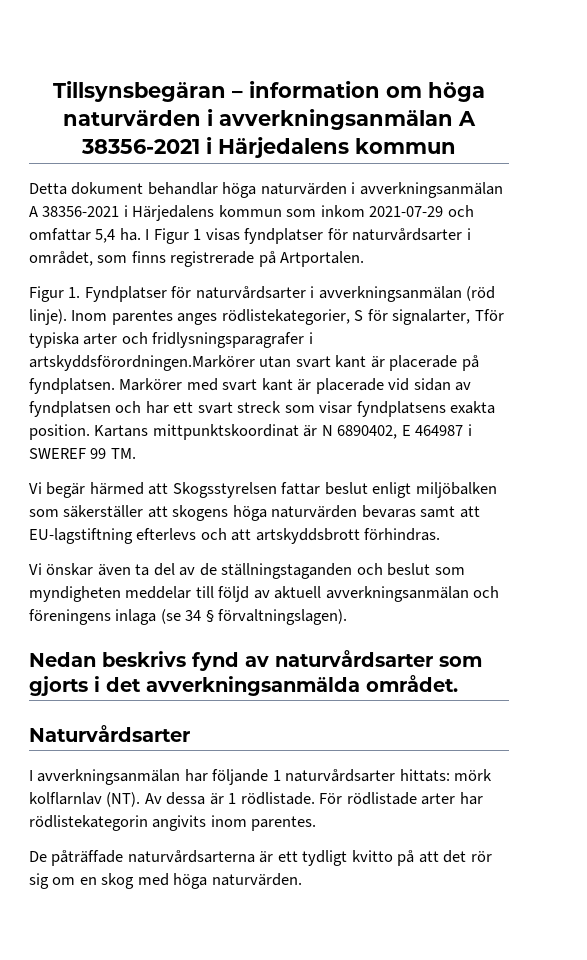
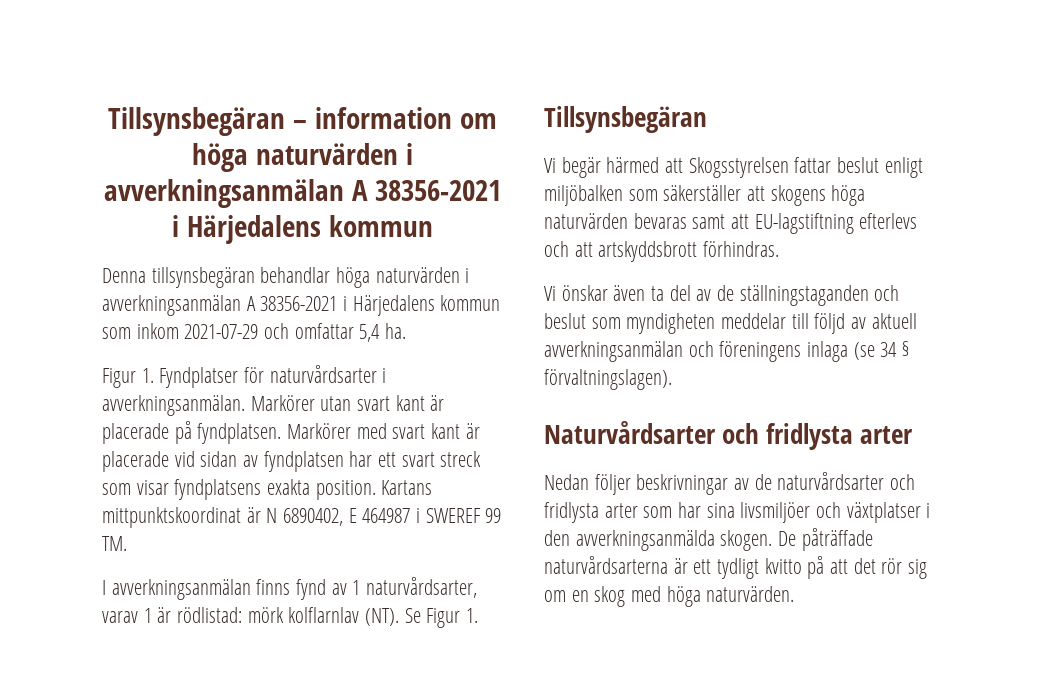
- Detta dokument behandlar höga naturvärden i avverkningsanmälan A 38356-2021 i Härjedalens kommun som inkom 2021-07-29 och omfattar 5,4 ha. I Figur 1 visas fyndplatser för naturvårdsarter i området, som finns registrerade på Artportalen.
+ Denna tillsynsbegäran behandlar höga naturvärden i avverkningsanmälan A 38356-2021 i Härjedalens kommun som inkom 2021-07-29 och omfattar 5,4 ha.
- Figur 1. Fyndplatser för naturvårdsarter i avverkningsanmälan (röd linje). Inom parentes anges rödlistekategorier, S för signalarter, Tför typiska arter och fridlysningsparagrafer i artskyddsförordningen.Markörer utan svart kant är placerade på fyndplatsen.
+ Figur 1. Fyndplatser för naturvårdsarter i avverkningsanmälan. Markörer utan svart kant är placerade på fyndplatsen.
- Markörer med svart kant är placerade vid sidan av fyndplatsen och har ett svart streck som visar fyndplatsens exakta position.
+ Markörer med svart kant är placerade vid sidan av fyndplatsen har ett svart streck som visar fyndplatsens exakta position.
+ I avverkningsanmälan finns fynd av 1 naturvårdsarter, varav 1 är rödlistad: mörk kolflarnlav (NT). Se Figur 1.
+ Tillsynsbegäran
- Nedan beskrivs fynd av naturvårdsarter som gjorts i det avverkningsanmälda området.
- Naturvårdsarter
- I avverkningsanmälan har följande 1 naturvårdsarter hittats: mörk kolflarnlav (NT). Av dessa är 1 rödlistade. För rödlistade arter har rödlistekategorin angivits inom parentes.
- De påträffade naturvårdsarterna är ett tydligt kvitto på att det rör sig om en skog med höga naturvärden.
+ Naturvårdsarter och fridlysta arter
+ Nedan följer beskrivningar av de naturvårdsarter och fridlysta arter som har sina livsmiljöer och växtplatser i den avverkningsanmälda skogen. De påträffade naturvårdsarterna är ett tydligt kvitto på att det rör sig om en skog med höga naturvärden.

